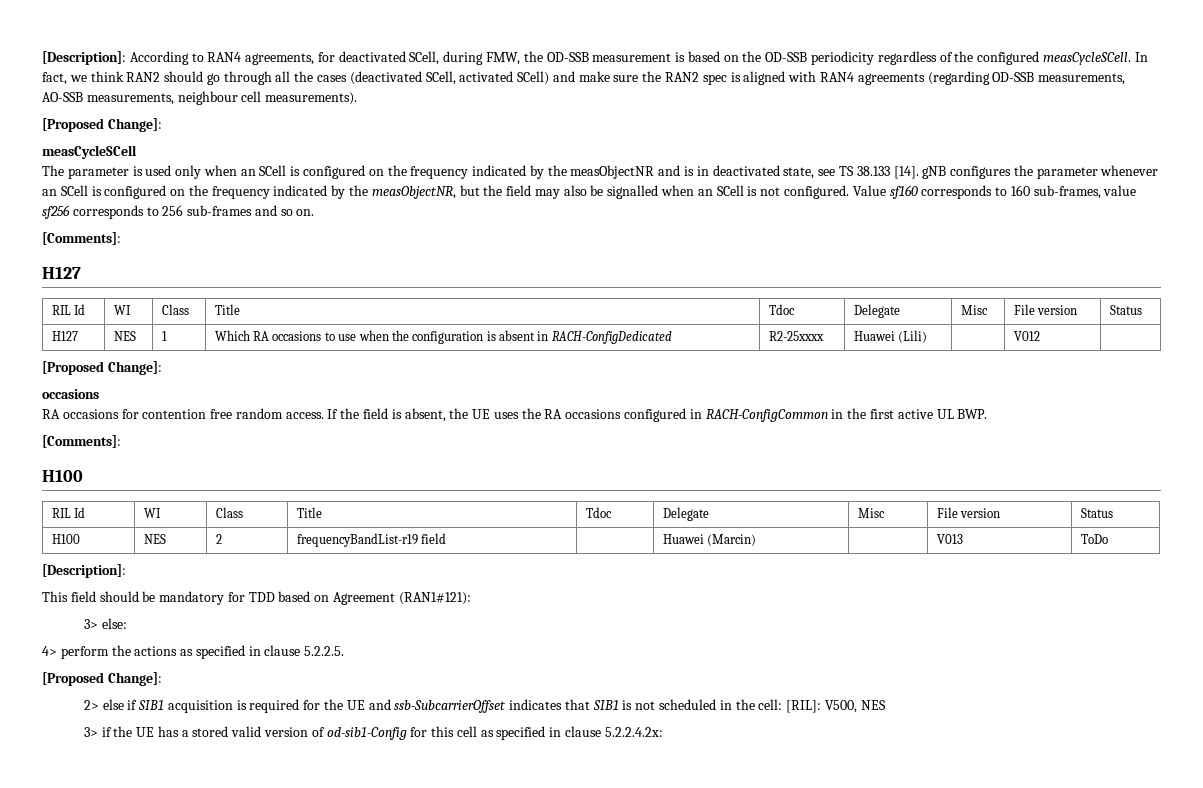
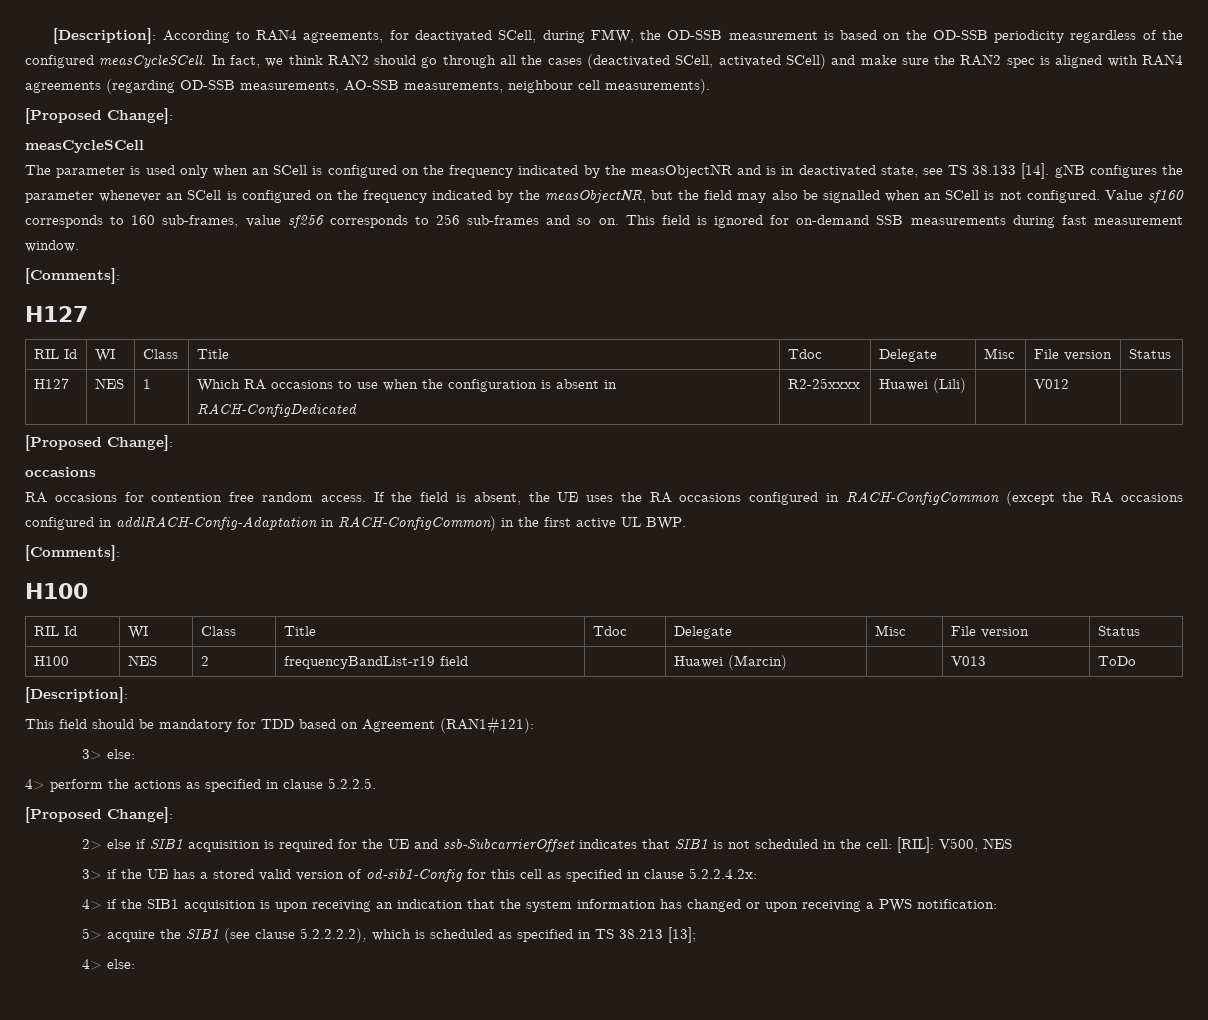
+ This field is ignored for on-demand SSB measurements during fast measurement window.
- If the field is absent, the UE uses the RA occasions configured in RACH-ConfigCommon in the first active UL BWP.
+ If the field is absent, the UE uses the RA occasions configured in RACH-ConfigCommon (except the RA occasions configured in addlRACH-Config-Adaptation in RACH-ConfigCommon) in the first active UL BWP.
+ 4> if the SIB1 acquisition is upon receiving an indication that the system information has changed or upon receiving a PWS notification:
+ 5> acquire the SIB1 (see clause 5.2.2.2.2), which is scheduled as specified in TS 38.213 [13];
+ 4> else:

